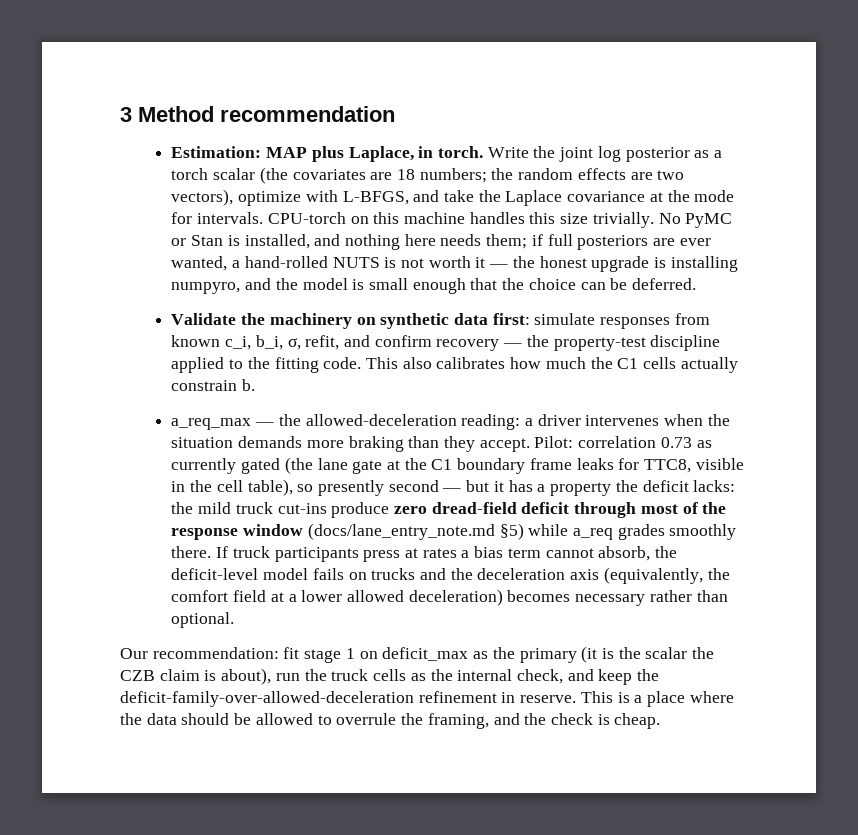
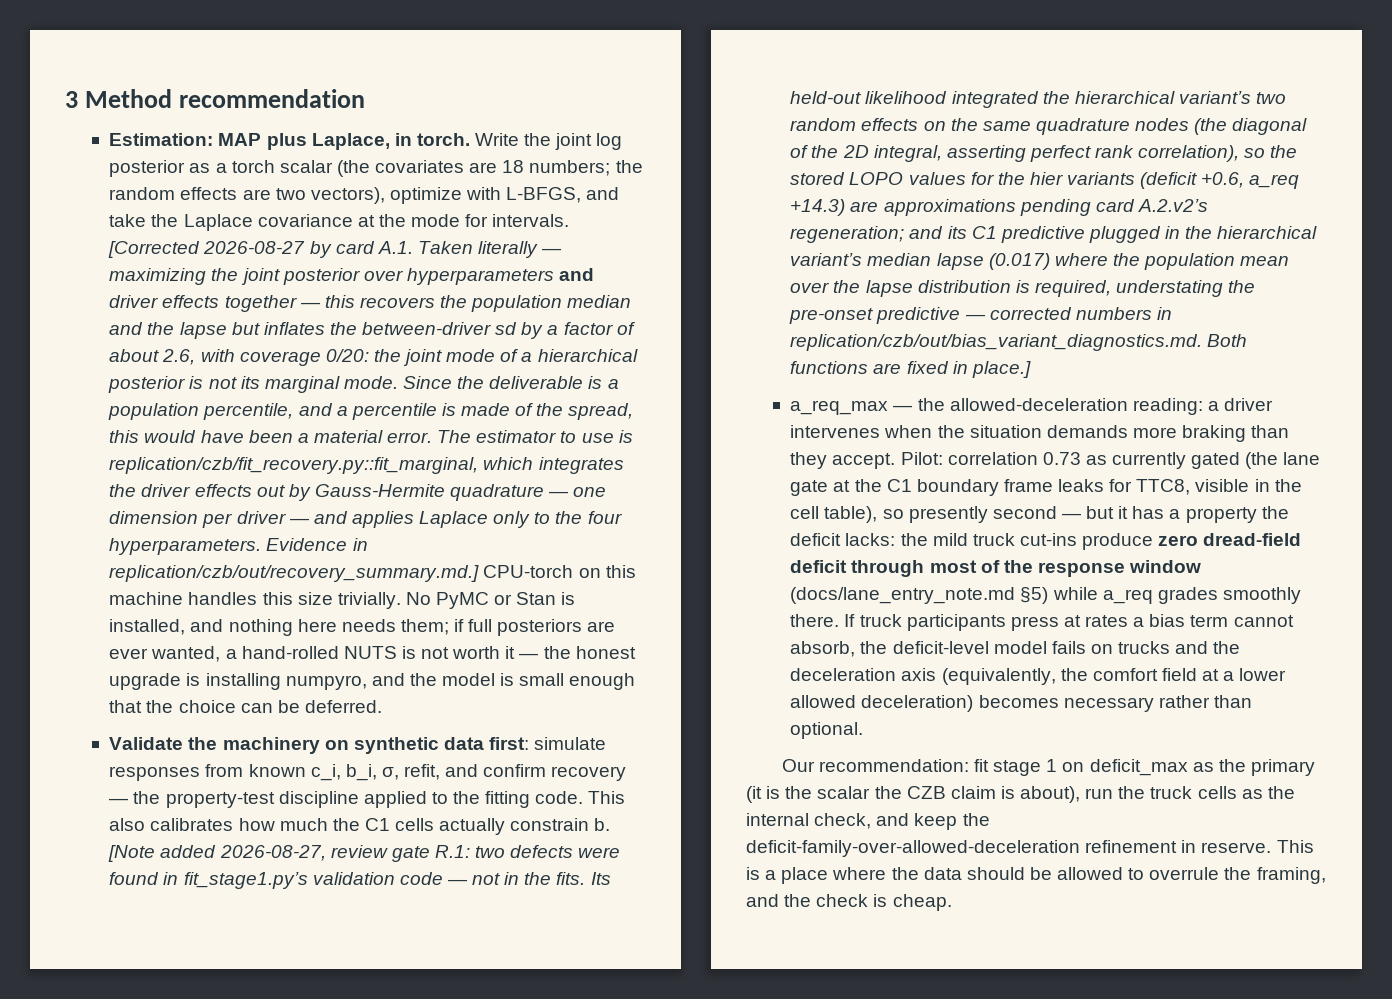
- CPU-torch on this machine handles this size trivially.
+ [Corrected 2026-08-27 by card A.1. Taken literally — maximizing the joint posterior over hyperparameters and driver effects together — this recovers the population median and the lapse but inflates the between-driver sd by a factor of about 2.6, with coverage 0/20: the joint mode of a hierarchical posterior is not its marginal mode. Since the deliverable is a population percentile, and a percentile is made of the spread, this would have been a material error. The estimator to use is replication/czb/fit_recovery.py::fit_marginal, which integrates the driver effects out by Gauss-Hermite quadrature — one dimension per driver — and applies Laplace only to the four hyperparameters. Evidence in replication/czb/out/recovery_summary.md.] CPU-torch on this machine handles this size trivially.
+ [Note added 2026-08-27, review gate R.1: two defects were found in fit_stage1.py’s validation code — not in the fits. Its held-out likelihood integrated the hierarchical variant’s two random effects on the same quadrature nodes (the diagonal of the 2D integral, asserting perfect rank correlation), so the stored LOPO values for the hier variants (deficit +0.6, a_req +14.3) are approximations pending card A.2.v2’s regeneration; and its C1 predictive plugged in the hierarchical variant’s median lapse (0.017) where the population mean over the lapse distribution is required, understating the pre-onset predictive — corrected numbers in replication/czb/out/bias_variant_diagnostics.md. Both functions are fixed in place.]

